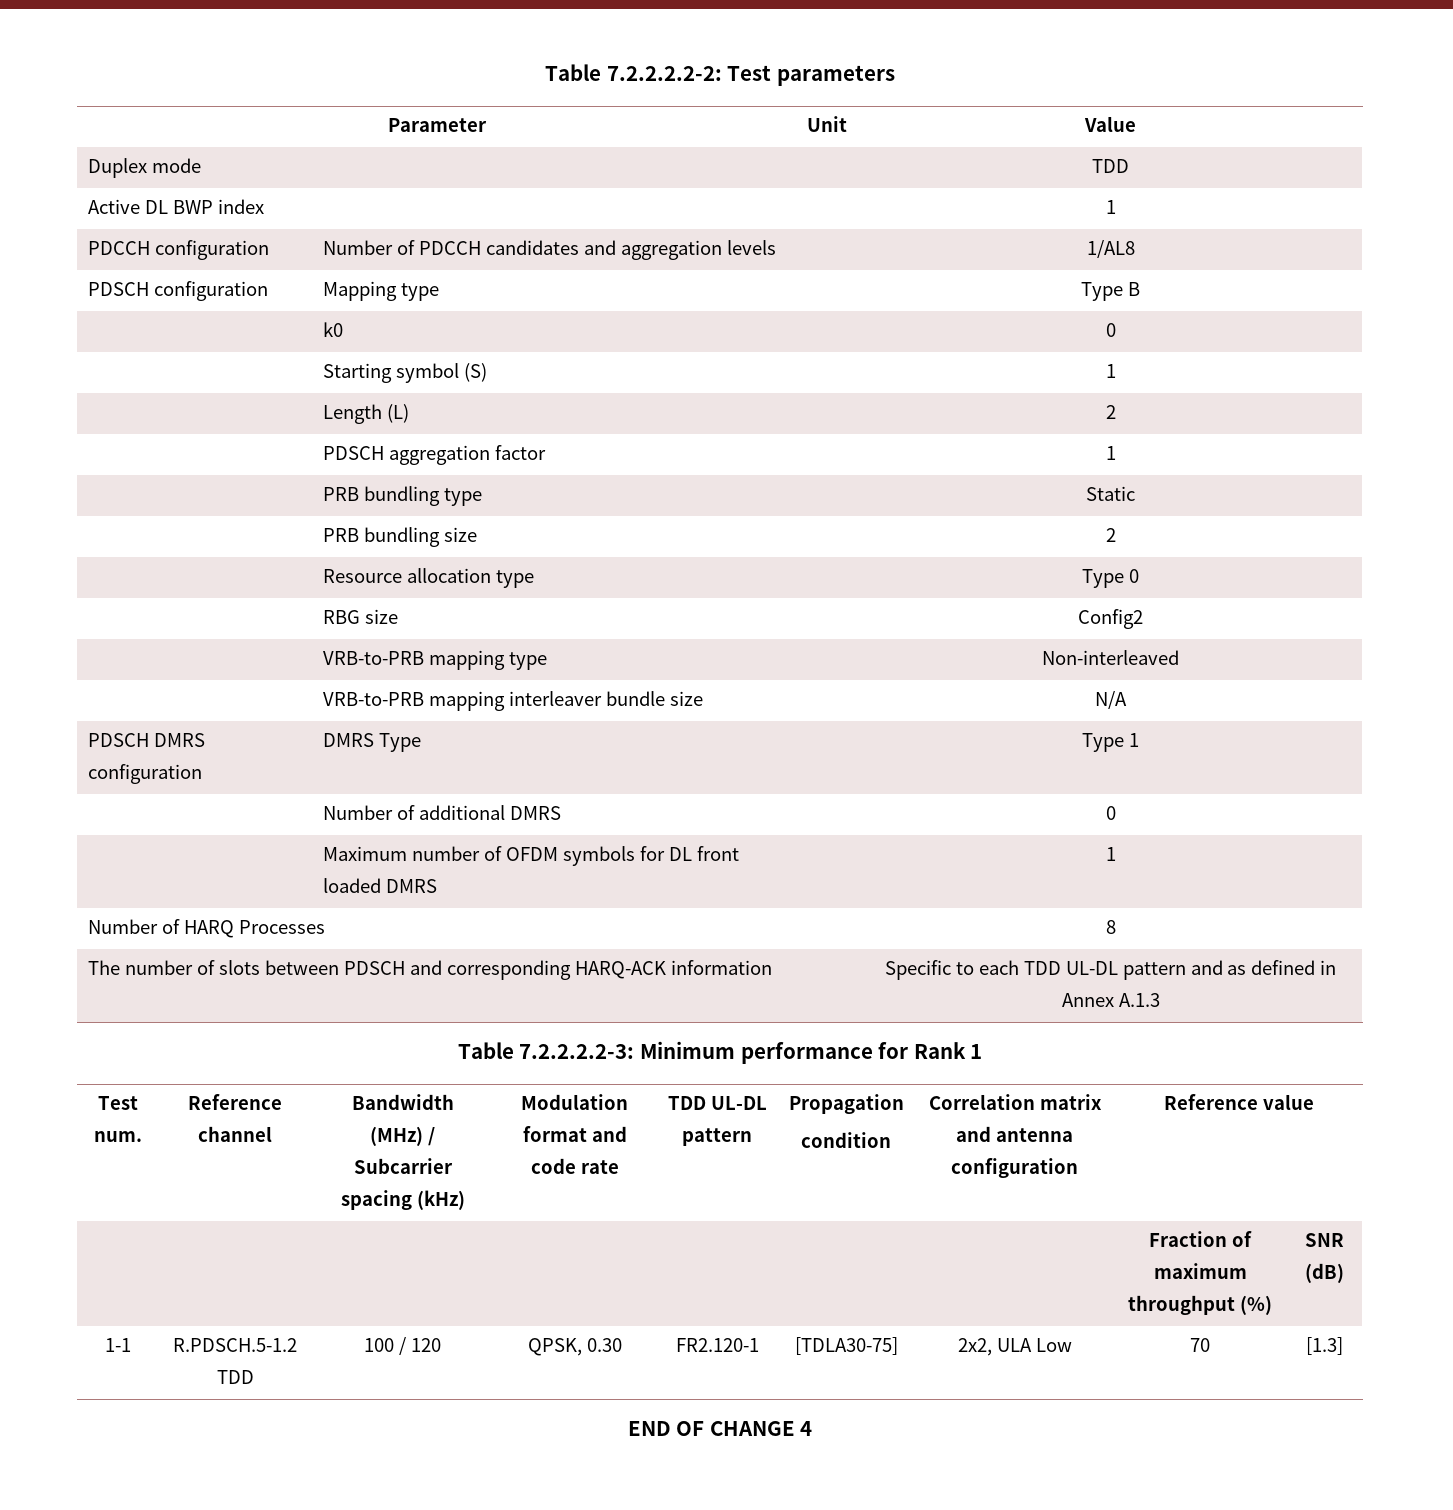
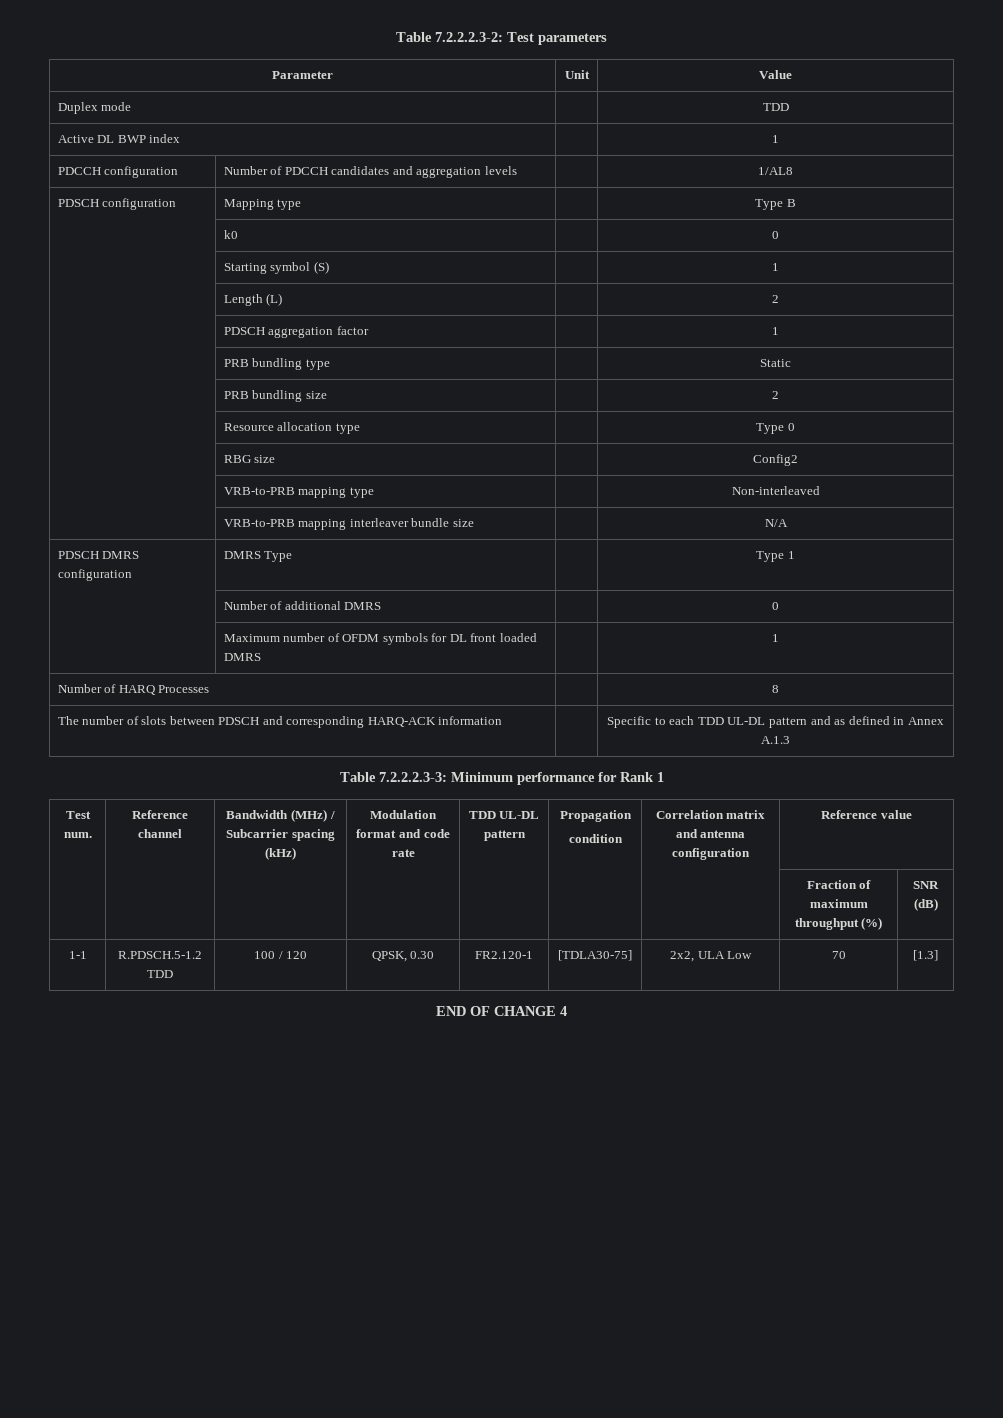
- Table 7.2.2.2.2-2: Test parameters
+ Table 7.2.2.2.3-2: Test parameters
- Table 7.2.2.2.2-3: Minimum performance for Rank 1
+ Table 7.2.2.2.3-3: Minimum performance for Rank 1

